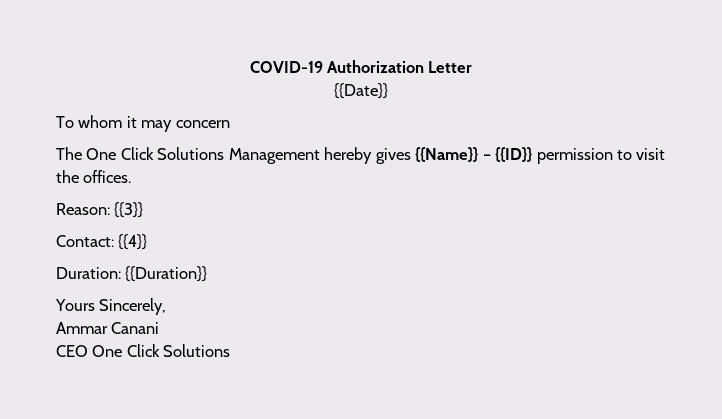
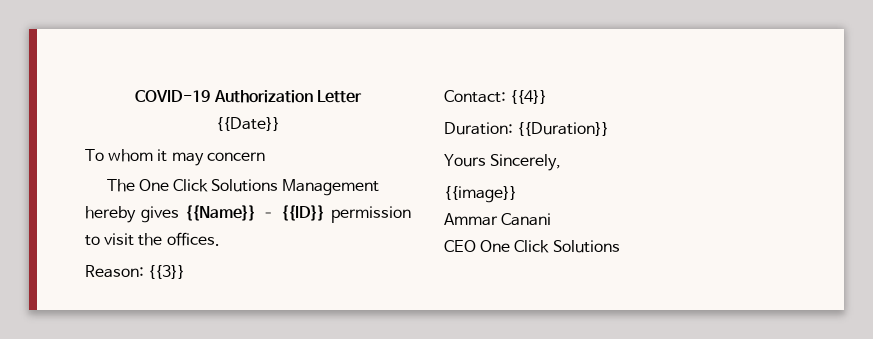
+ {{image}}

